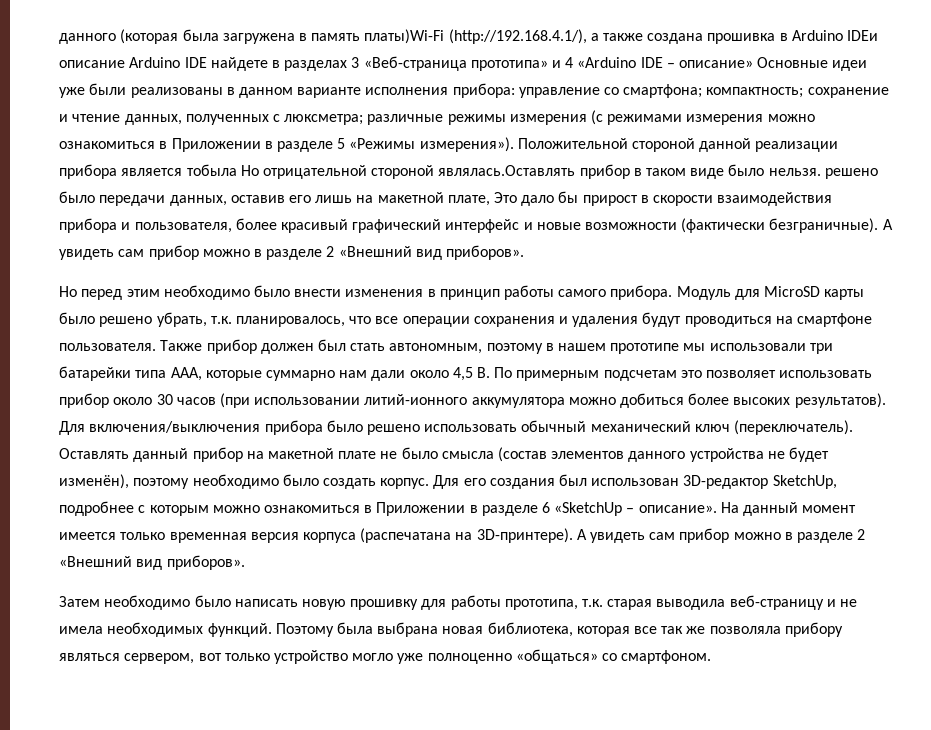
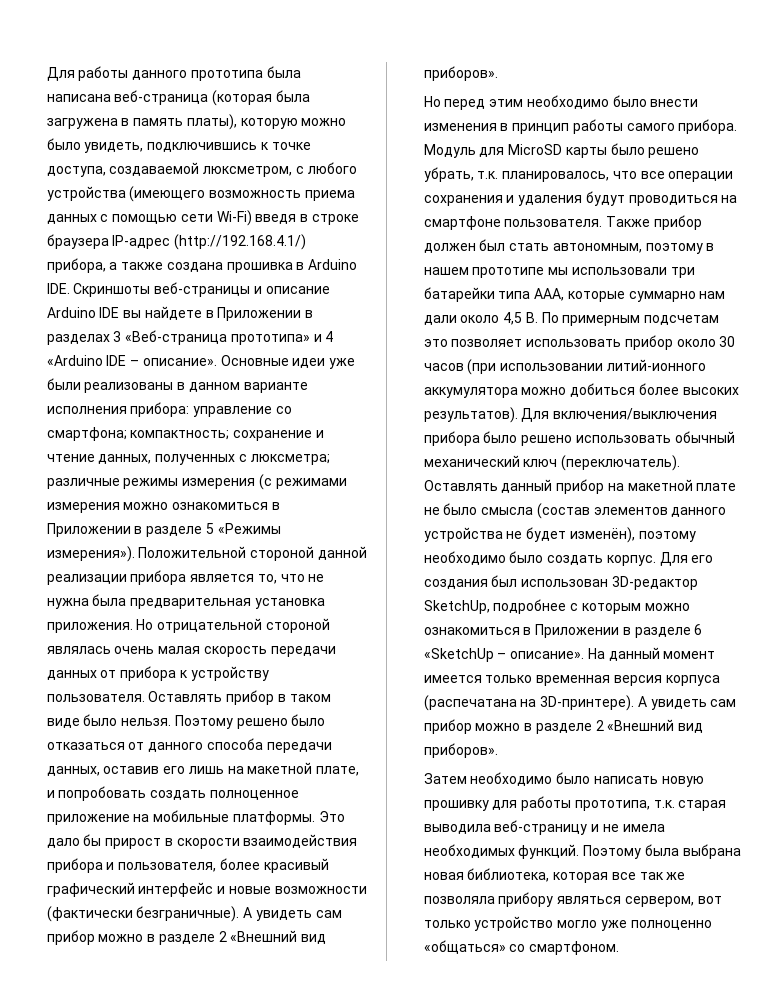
- данного (которая была загружена в память платы)Wi-Fi (http://192.168.4.1/), а также создана прошивка в Arduino IDEи описание Arduino IDE найдете в разделах 3 «Веб-страница прототипа» и 4 «Arduino IDE – описание» Основные идеи уже были реализованы в данном варианте исполнения прибора:
+ Для работы данного прототипа была написана веб-страница (которая была загружена в память платы), которую можно было увидеть, подключившись к точке доступа, создаваемой люксметром, с любого устройства (имеющего возможность приема данных с помощью сети Wi-Fi) введя в строке браузера IP-адрес (http://192.168.4.1/) прибора, а также создана прошивка в Arduino IDE. Скриншоты веб-страницы и описание Arduino IDE вы найдете в Приложении в разделах 3 «Веб-страница прототипа» и 4 «Arduino IDE – описание». Основные идеи уже были реализованы в данном варианте исполнения прибора:
- Положительной стороной данной реализации прибора является тобыла Но отрицательной стороной являлась.Оставлять прибор в таком виде было нельзя. решено было передачи данных, оставив его лишь на макетной плате, Это дало бы прирост в скорости взаимодействия прибора и пользователя, более красивый графический интерфейс и новые возможности (фактически безграничные).
+ Положительной стороной данной реализации прибора является то, что не нужна была предварительная установка приложения. Но отрицательной стороной являлась очень малая скорость передачи данных от прибора к устройству пользователя. Оставлять прибор в таком виде было нельзя. Поэтому решено было отказаться от данного способа передачи данных, оставив его лишь на макетной плате, и попробовать создать полноценное приложение на мобильные платформы. Это дало бы прирост в скорости взаимодействия прибора и пользователя, более красивый графический интерфейс и новые возможности (фактически безграничные).

